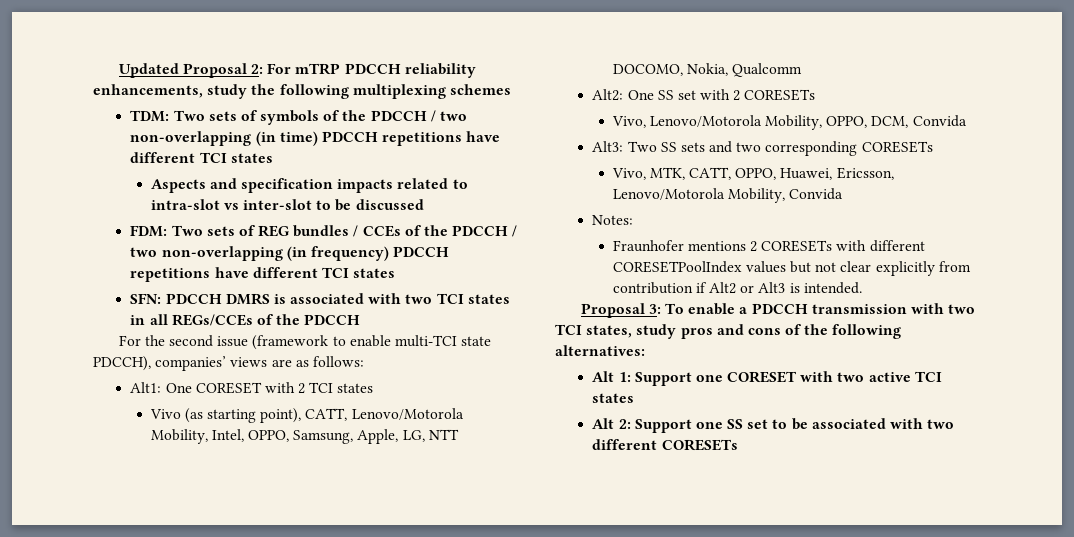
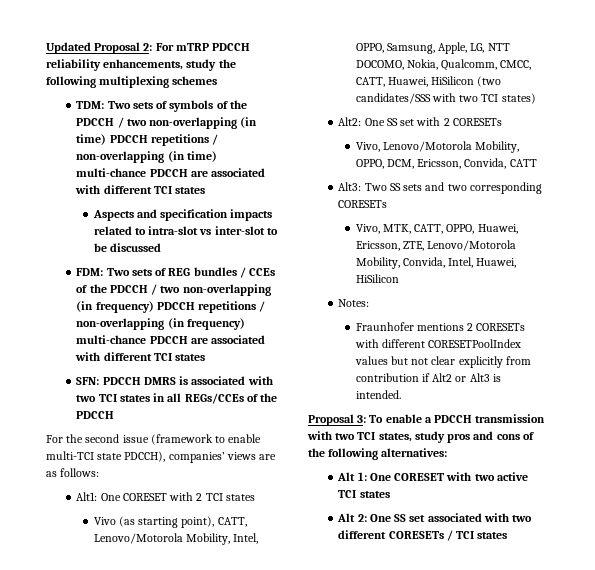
- TDM: Two sets of symbols of the PDCCH / two non-overlapping (in time) PDCCH repetitions have different TCI states
+ TDM: Two sets of symbols of the PDCCH / two non-overlapping (in time) PDCCH repetitions / non-overlapping (in time) multi-chance PDCCH are associated with different TCI states
- FDM: Two sets of REG bundles / CCEs of the PDCCH / two non-overlapping (in frequency) PDCCH repetitions have different TCI states
+ FDM: Two sets of REG bundles / CCEs of the PDCCH / two non-overlapping (in frequency) PDCCH repetitions / non-overlapping (in frequency) multi-chance PDCCH are associated with different TCI states
- Vivo (as starting point), CATT, Lenovo/Motorola Mobility, Intel, OPPO, Samsung, Apple, LG, NTT DOCOMO, Nokia, Qualcomm
+ Vivo (as starting point), CATT, Lenovo/Motorola Mobility, Intel, OPPO, Samsung, Apple, LG, NTT DOCOMO, Nokia, Qualcomm, CMCC, CATT, Huawei, HiSilicon (two candidates/SSS with two TCI states)
- Vivo, Lenovo/Motorola Mobility, OPPO, DCM, Convida
+ Vivo, Lenovo/Motorola Mobility, OPPO, DCM, Ericsson, Convida, CATT
- Vivo, MTK, CATT, OPPO, Huawei, Ericsson, Lenovo/Motorola Mobility, Convida
+ Vivo, MTK, CATT, OPPO, Huawei, Ericsson, ZTE, Lenovo/Motorola Mobility, Convida, Intel, Huawei, HiSilicon
- Alt 1: Support one CORESET with two active TCI states
+ Alt 1: One CORESET with two active TCI states
- Alt 2: Support one SS set to be associated with two different CORESETs
+ Alt 2: One SS set associated with two different CORESETs / TCI states

